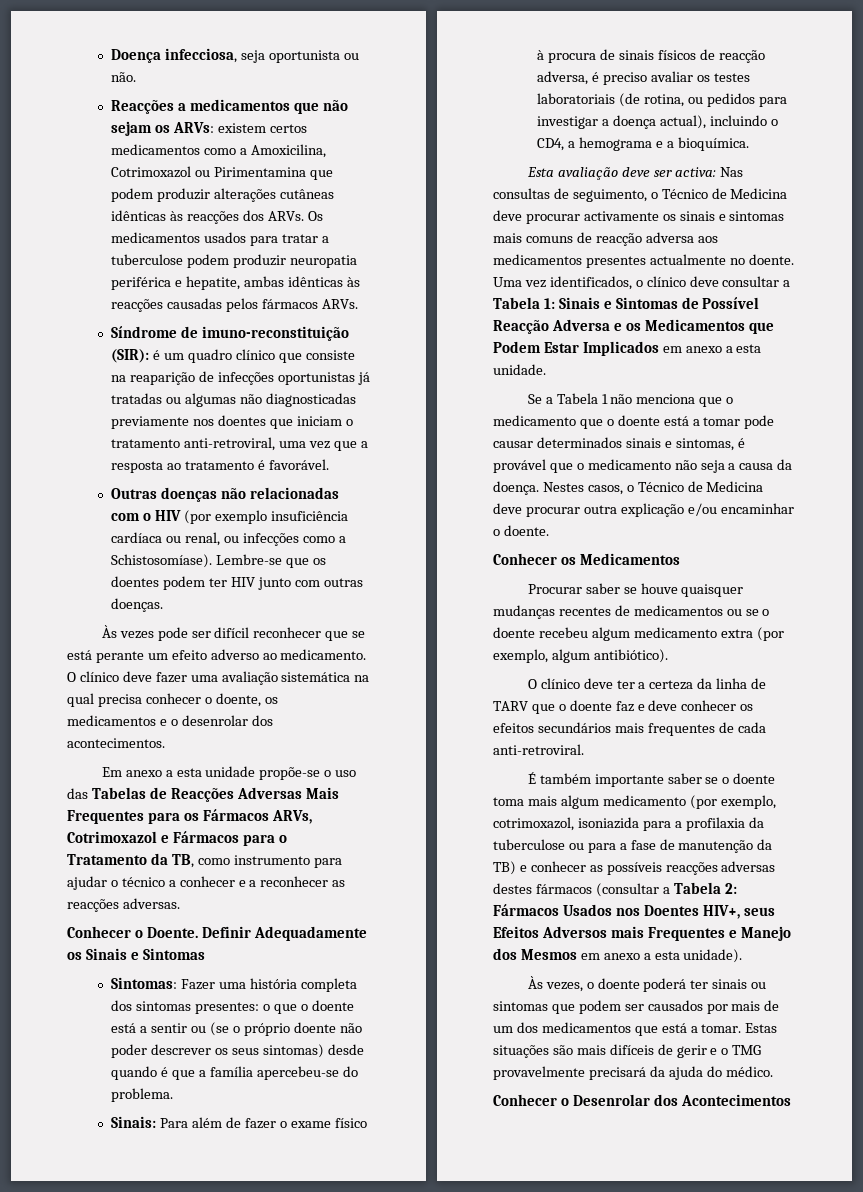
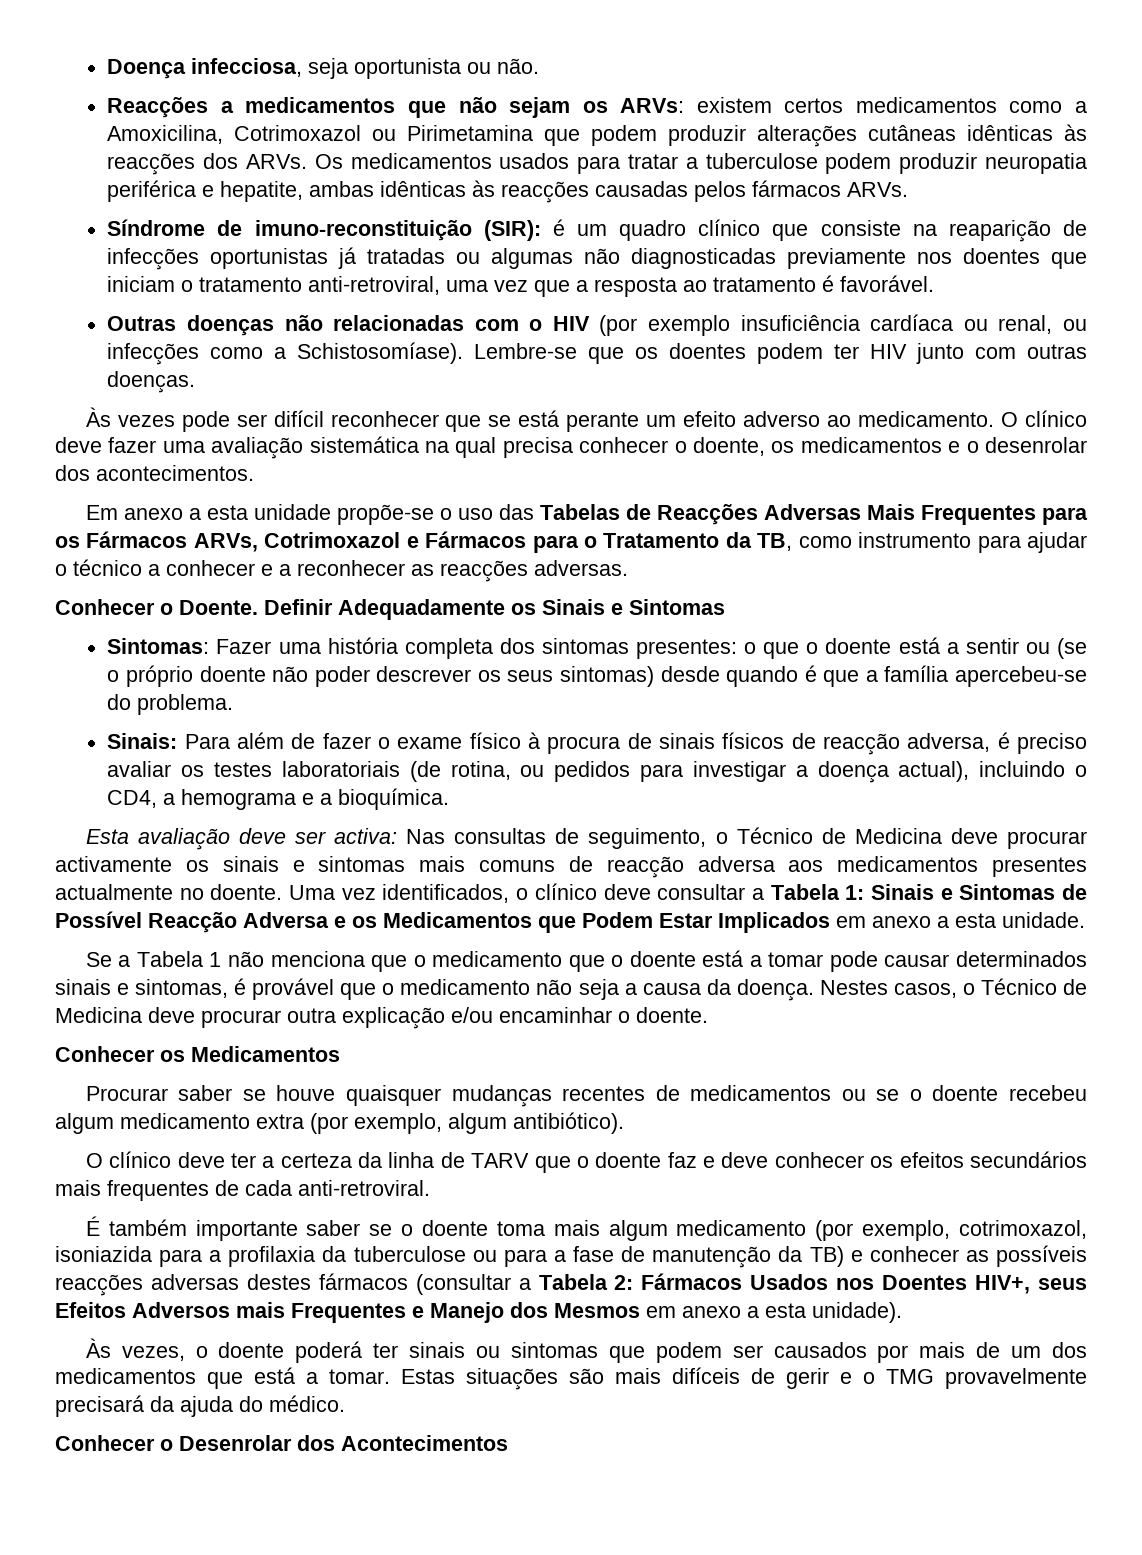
- Reacções a medicamentos que não sejam os ARVs: existem certos medicamentos como a Amoxicilina, Cotrimoxazol ou Pirimentamina que podem produzir alterações cutâneas idênticas às reacções dos ARVs.
+ Reacções a medicamentos que não sejam os ARVs: existem certos medicamentos como a Amoxicilina, Cotrimoxazol ou Pirimetamina que podem produzir alterações cutâneas idênticas às reacções dos ARVs.

